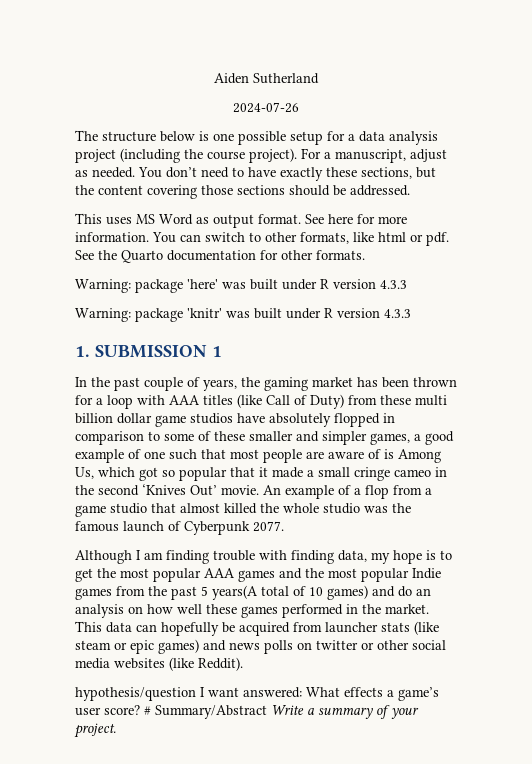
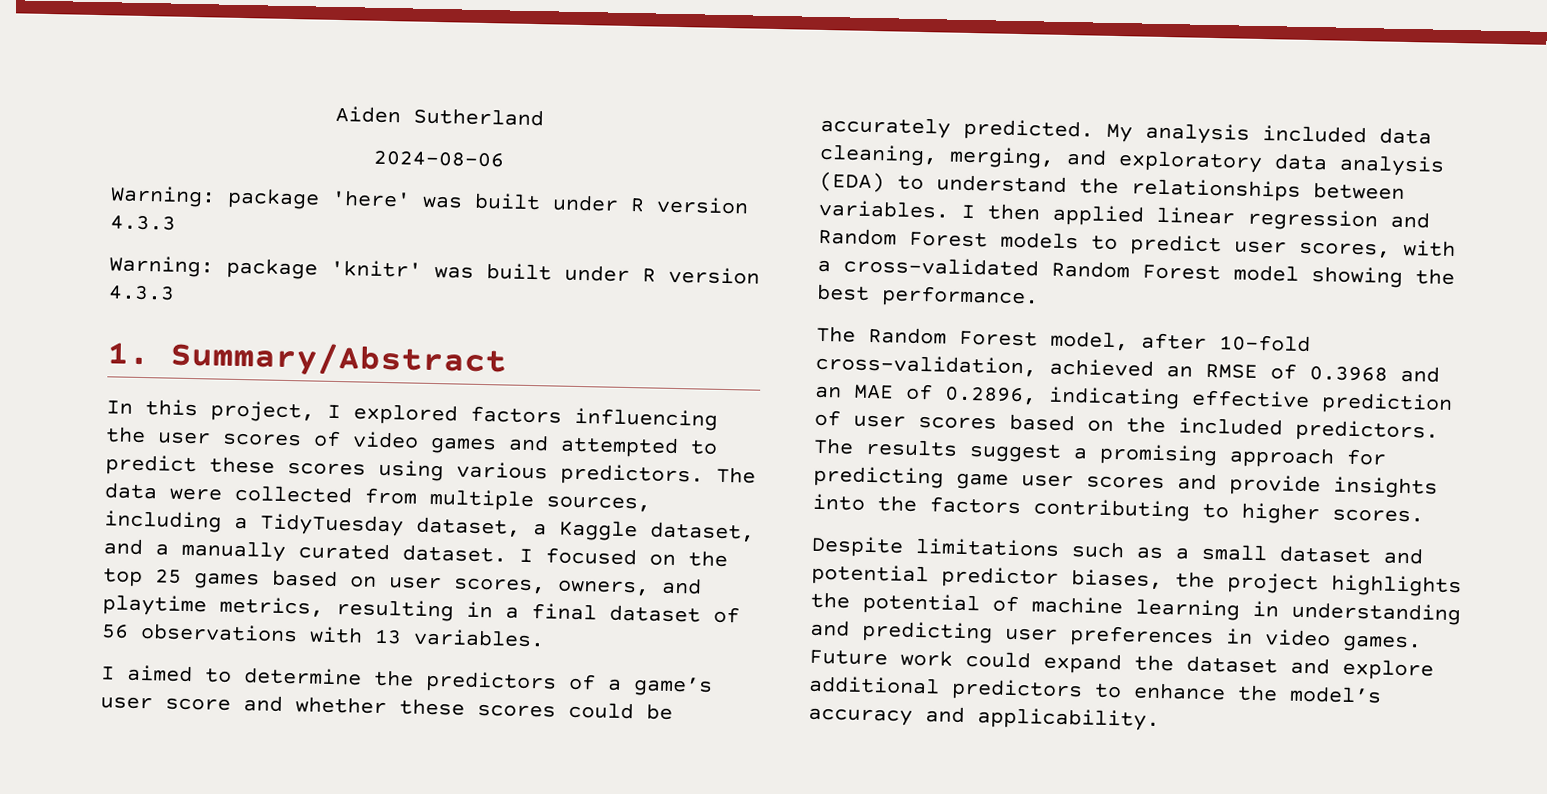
- 2024-07-26
- The structure below is one possible setup for a data analysis project (including the course project). For a manuscript, adjust as needed. You don’t need to have exactly these sections, but the content covering those sections should be addressed.
- This uses MS Word as output format. See here for more information. You can switch to other formats, like html or pdf. See the Quarto documentation for other formats.
+ 2024-08-06
- 1. SUBMISSION 1
+ 1. Summary/Abstract
- In the past couple of years, the gaming market has been thrown for a loop with AAA titles (like Call of Duty) from these multi billion dollar game studios have absolutely flopped in comparison to some of these smaller and simpler games, a good example of one such that most people are aware of is Among Us, which got so popular that it made a small cringe cameo in the second ‘Knives Out’ movie. An example of a flop from a game studio that almost killed the whole studio was the famous launch of Cyberpunk 2077.
- Although I am finding trouble with finding data, my hope is to get the most popular AAA games and the most popular Indie games from the past 5 years(A total of 10 games) and do an analysis on how well these games performed in the market. This data can hopefully be acquired from launcher stats (like steam or epic games) and news polls on twitter or other social media websites (like Reddit).
- hypothesis/question I want answered: What effects a game’s user score? # Summary/Abstract Write a summary of your project.
+ In this project, I explored factors influencing the user scores of video games and attempted to predict these scores using various predictors. The data were collected from multiple sources, including a TidyTuesday dataset, a Kaggle dataset, and a manually curated dataset. I focused on the top 25 games based on user scores, owners, and playtime metrics, resulting in a final dataset of 56 observations with 13 variables.
+ I aimed to determine the predictors of a game’s user score and whether these scores could be accurately predicted. My analysis included data cleaning, merging, and exploratory data analysis (EDA) to understand the relationships between variables. I then applied linear regression and Random Forest models to predict user scores, with a cross-validated Random Forest model showing the best performance.
+ The Random Forest model, after 10-fold cross-validation, achieved an RMSE of 0.3968 and an MAE of 0.2896, indicating effective prediction of user scores based on the included predictors. The results suggest a promising approach for predicting game user scores and provide insights into the factors contributing to higher scores.
+ Despite limitations such as a small dataset and potential predictor biases, the project highlights the potential of machine learning in understanding and predicting user preferences in video games. Future work could expand the dataset and explore additional predictors to enhance the model’s accuracy and applicability.

